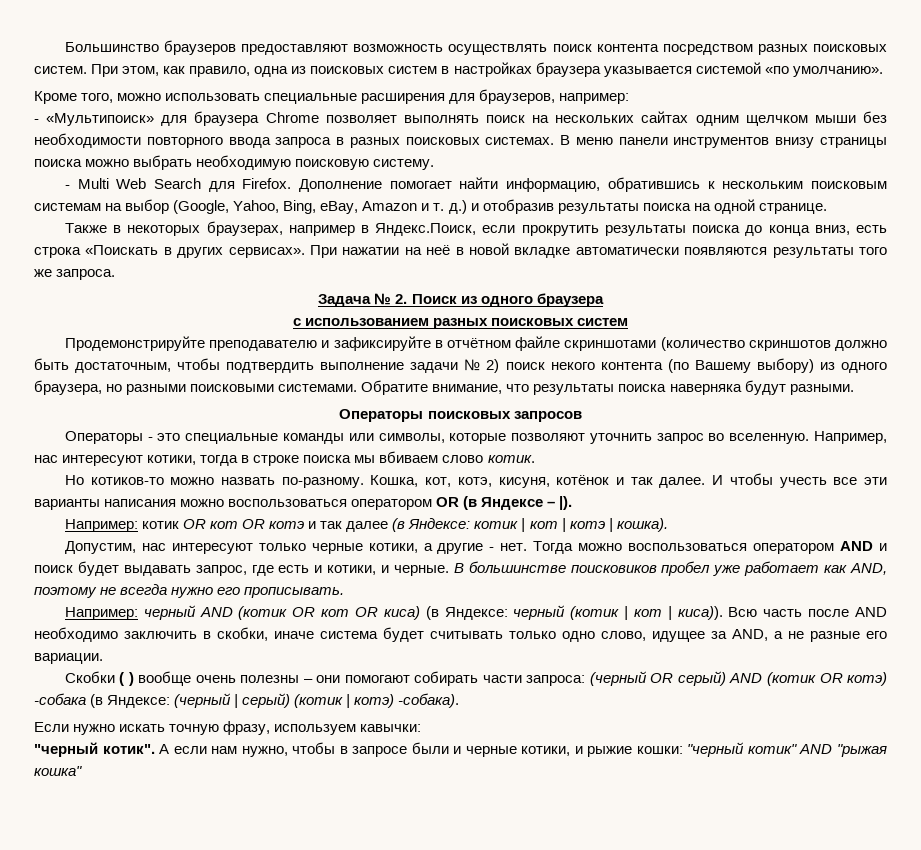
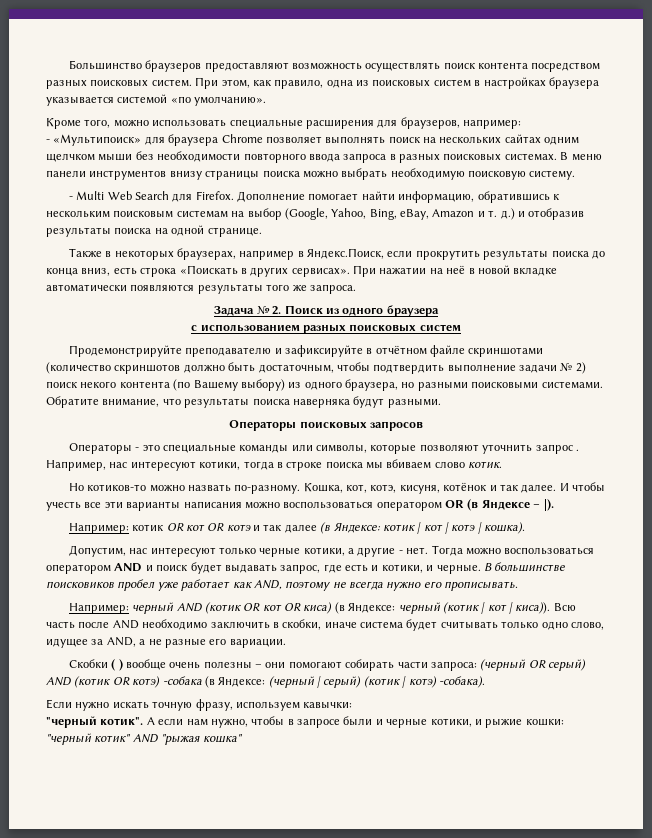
- Операторы - это специальные команды или символы, которые позволяют уточнить запрос во вселенную.
+ Операторы - это специальные команды или символы, которые позволяют уточнить запрос .

